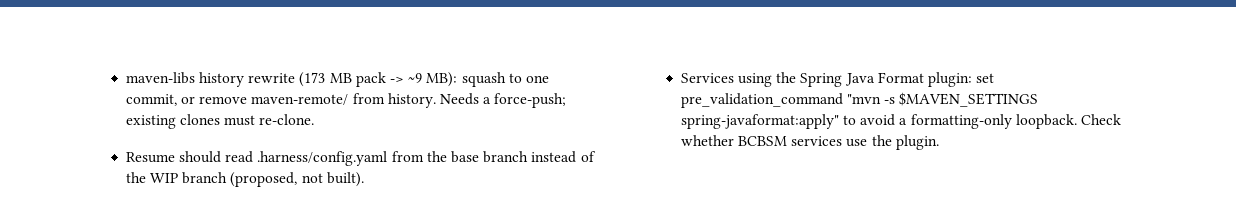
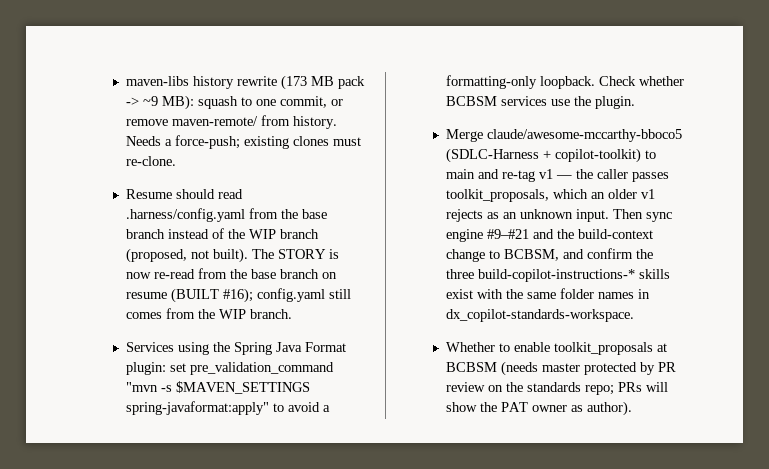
+ The STORY is now re-read from the base branch on resume (BUILT #16); config.yaml still comes from the WIP branch.
+ Merge claude/awesome-mccarthy-bboco5 (SDLC-Harness + copilot-toolkit) to main and re-tag v1 — the caller passes toolkit_proposals, which an older v1 rejects as an unknown input. Then sync engine #9–#21 and the build-context change to BCBSM, and confirm the three build-copilot-instructions-* skills exist with the same folder names in dx_copilot-standards-workspace.
+ Whether to enable toolkit_proposals at BCBSM (needs master protected by PR review on the standards repo; PRs will show the PAT owner as author).

